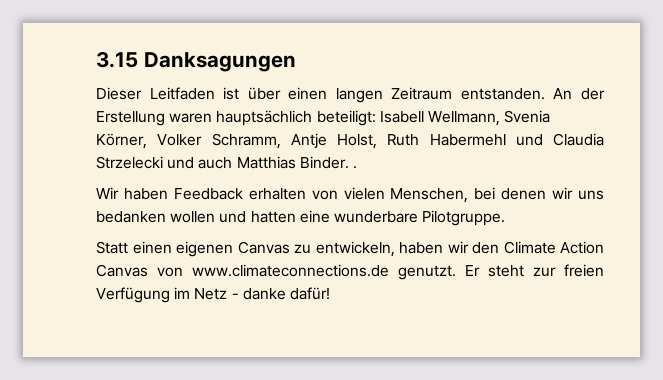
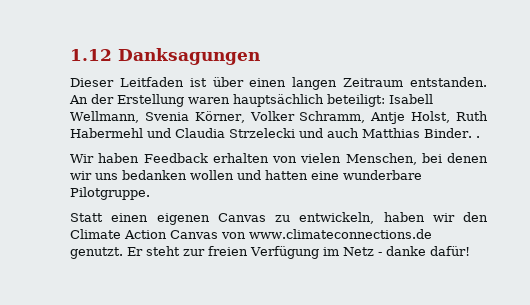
- 3.15 Danksagungen
+ 1.12 Danksagungen

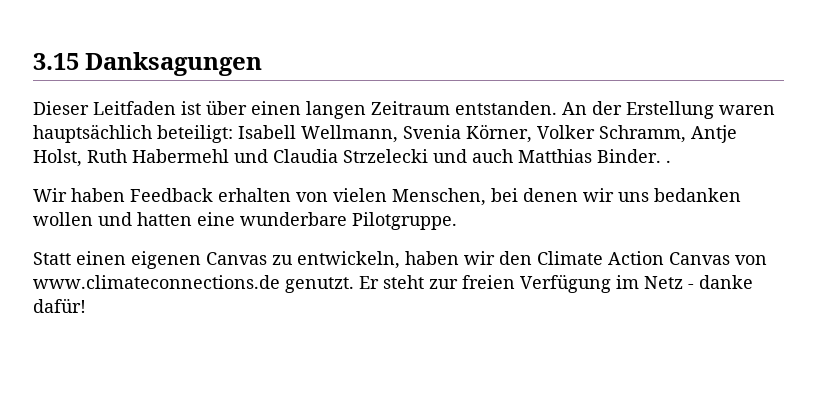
- 1.12 Danksagungen
+ 3.15 Danksagungen

